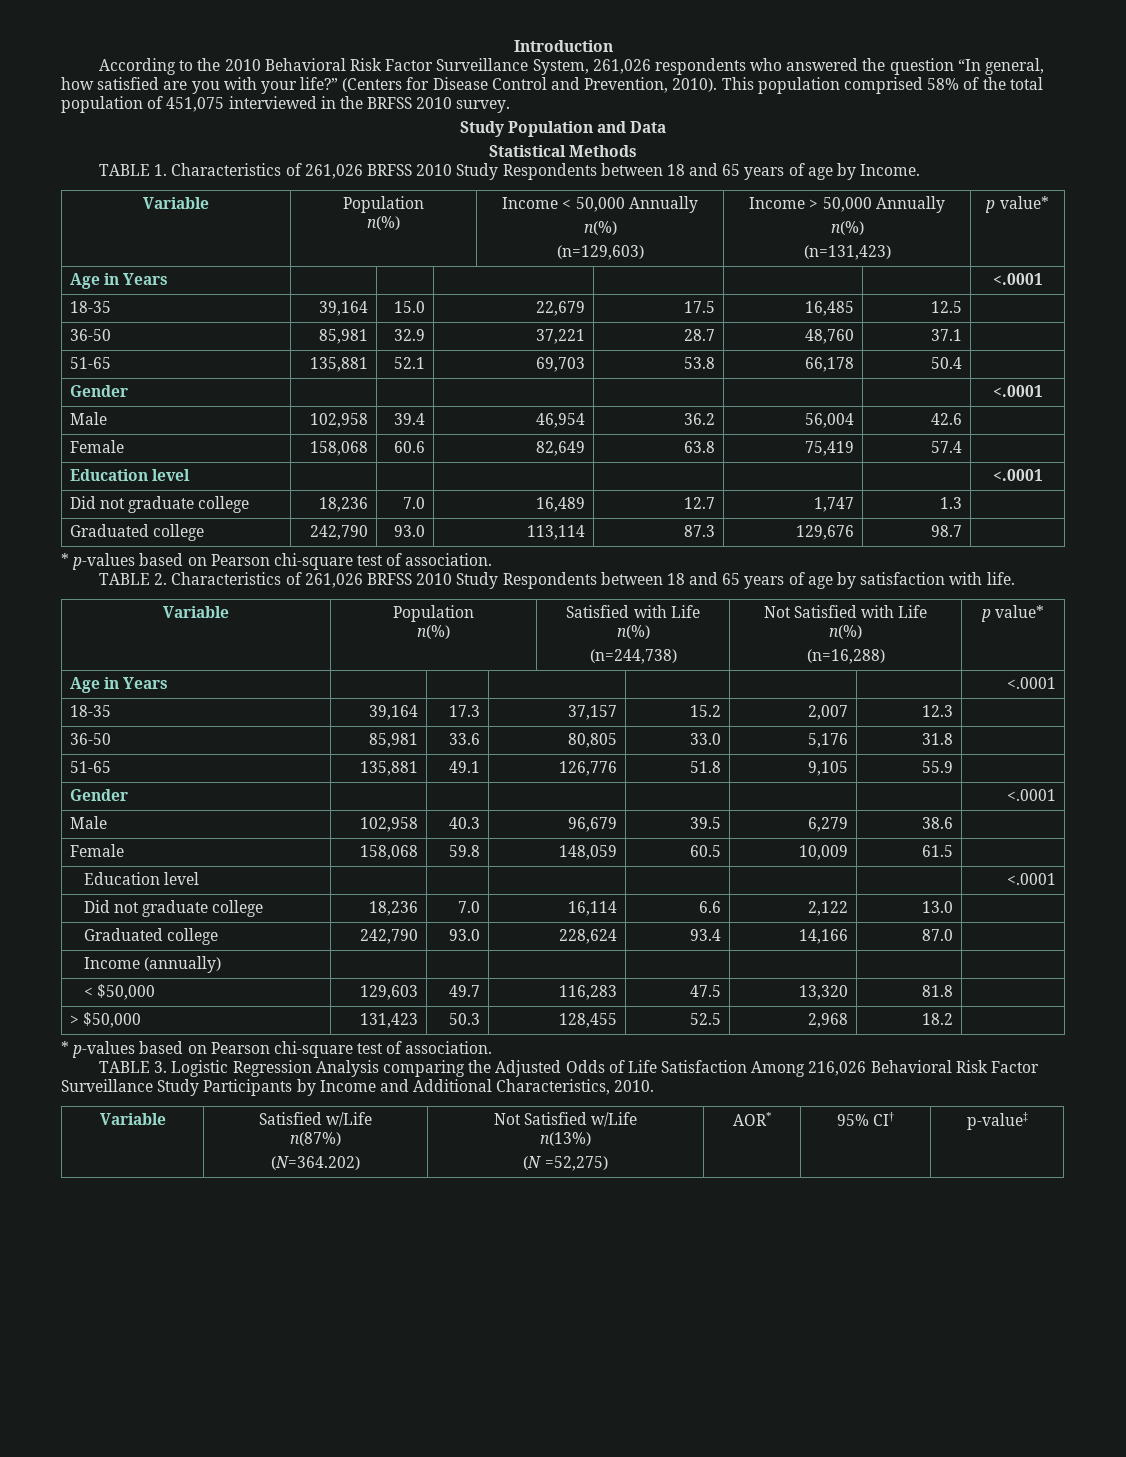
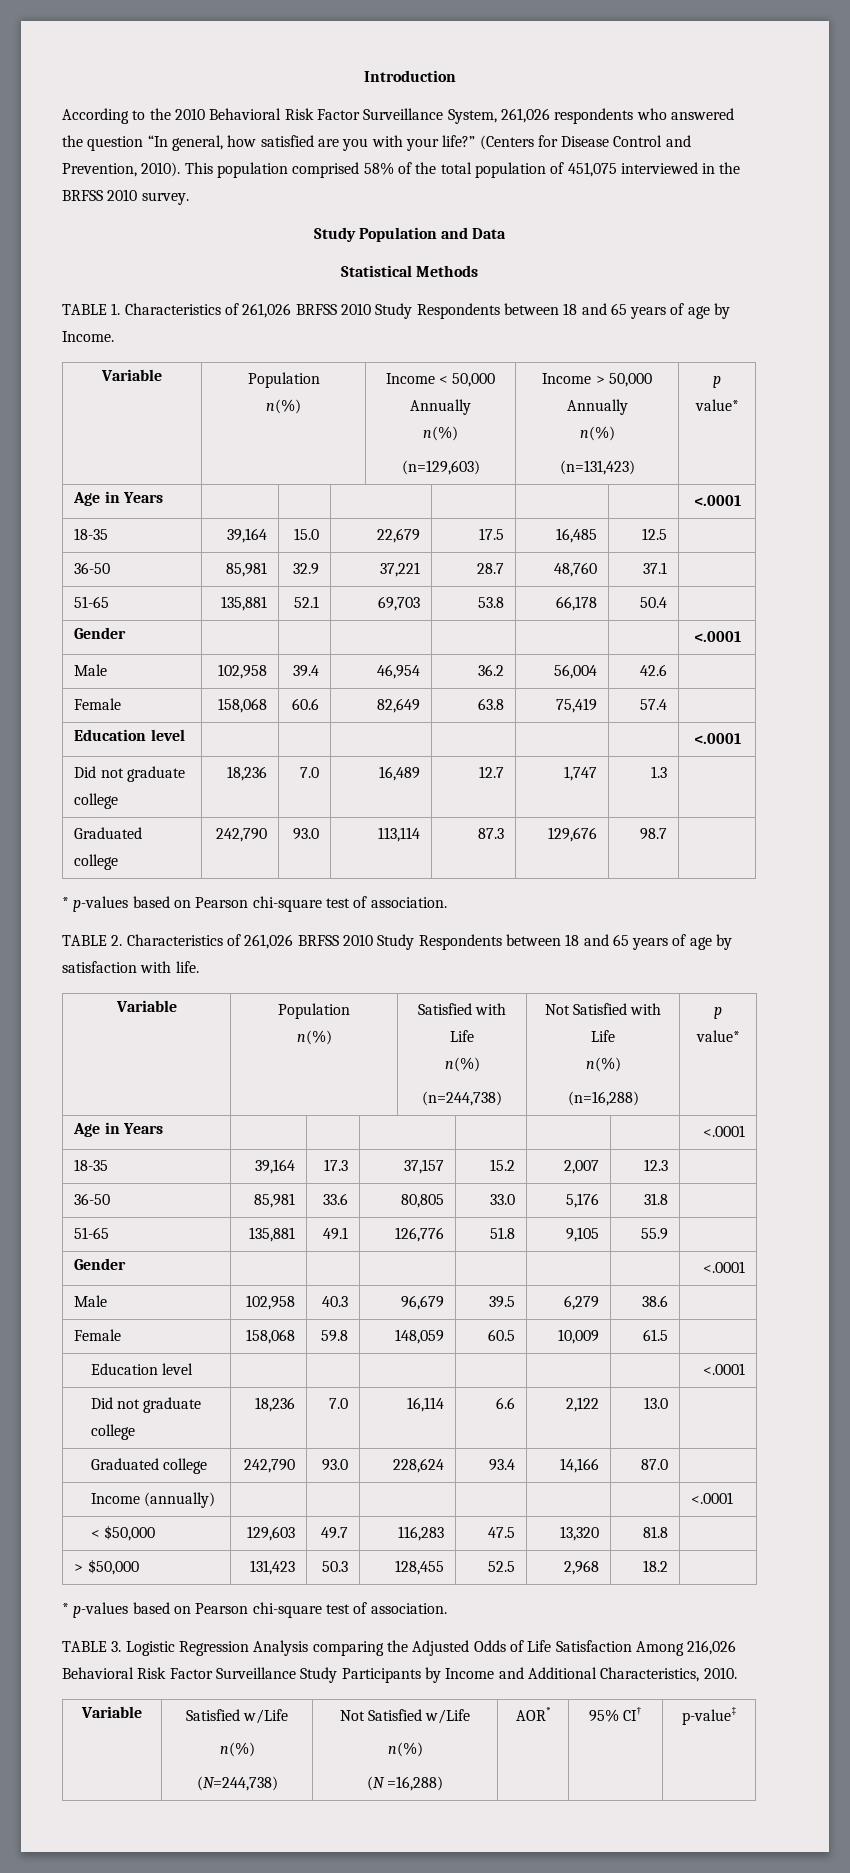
- Income (annually) | | | | | | |
+ Income (annually) | | | | | | | <.0001
  Variable | Satisfied w/Life
- n(87%)
- (N=364.202) | Not Satisfied w/Life
- n(13%)
- (N =52,275) | AOR* | 95% CI† | p-value‡
+ n(%)
+ (N=244,738) | Not Satisfied w/Life
+ n(%)
+ (N =16,288) | AOR* | 95% CI† | p-value‡

